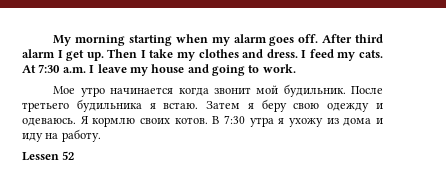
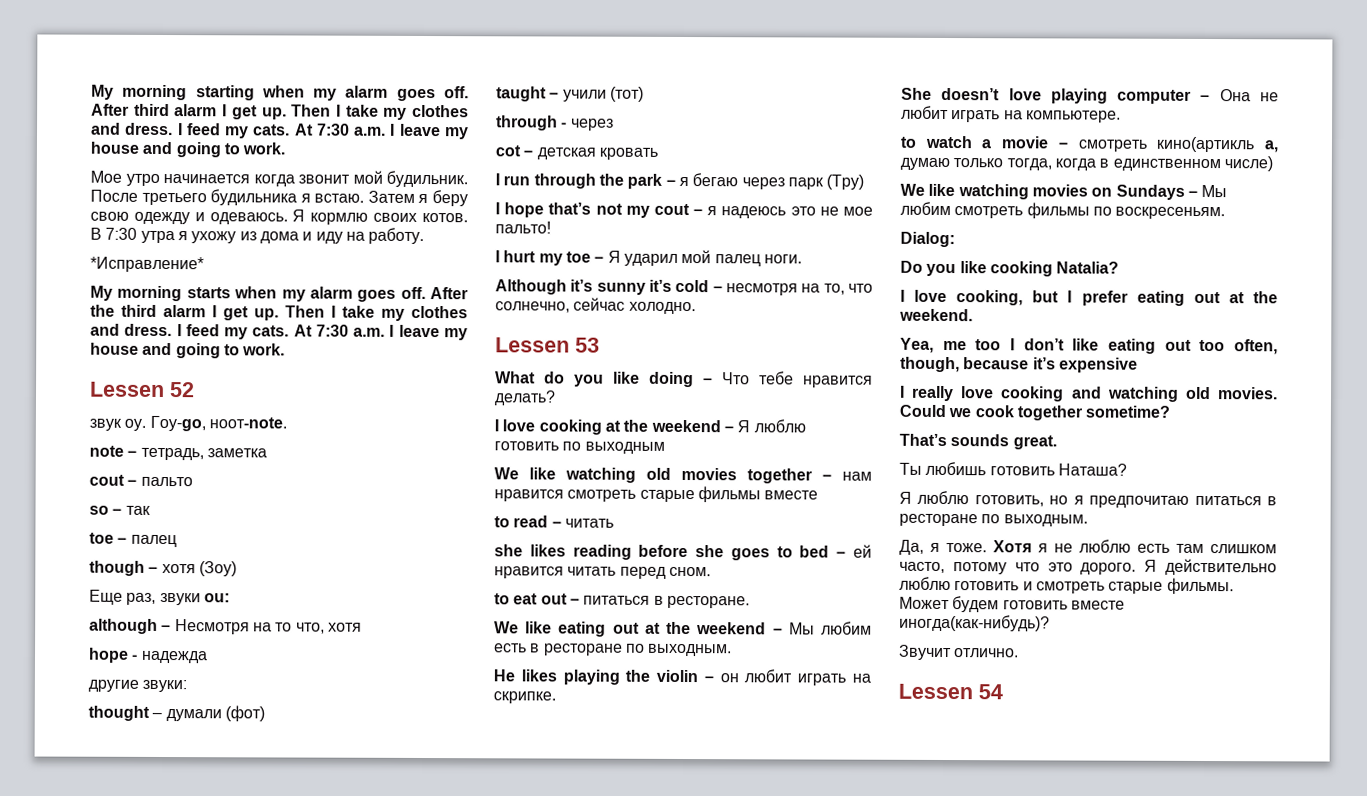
+ *Исправление*
+ My morning starts when my alarm goes off. After the third alarm I get up. Then I take my clothes and dress. I feed my cats. At 7:30 a.m. I leave my house and going to work.
  Lessen 52
+ звук оу. Гоу-go, ноот-note.
+ note – тетрадь, заметка
+ cout – пальто
+ so – так
+ toe – палец
+ though – хотя (Зоу)
+ Еще раз, звуки ou:
+ although – Несмотря на то что, хотя
+ hope - надежда
+ другие звуки:
+ thought – думали (фот)
+ taught – учили (тот)
+ through - через
+ cot – детская кровать
+ I run through the park – я бегаю через парк (Тру)
+ I hope that’s not my cout – я надеюсь это не мое пальто!
+ I hurt my toe – Я ударил мой палец ноги.
+ Although it’s sunny it’s cold – несмотря на то, что солнечно, сейчас холодно.
+ Lessen 53
+ What do you like doing – Что тебе нравится делать?
+ I love cooking at the weekend – Я люблю готовить по выходным
+ We like watching old movies together – нам нравится смотреть старые фильмы вместе
+ to read – читать
+ she likes reading before she goes to bed – ей нравится читать перед сном.
+ to eat out – питаться в ресторане.
+ We like eating out at the weekend – Мы любим есть в ресторане по выходным.
+ He likes playing the violin – он любит играть на скрипке.
+ She doesn’t love playing computer – Она не любит играть на компьютере.
+ to watch a movie – смотреть кино(артикль а, думаю только тогда, когда в единственном числе)
+ We like watching movies on Sundays – Мы любим смотреть фильмы по воскресеньям.
+ Dialog:
+ Do you like cooking Natalia?
+ I love cooking, but I prefer eating out at the weekend.
+ Yea, me too I don’t like eating out too often, though, because it’s expensive
+ I really love cooking and watching old movies. Could we cook together sometime?
+ That’s sounds great.
+ Ты любишь готовить Наташа?
+ Я люблю готовить, но я предпочитаю питаться в ресторане по выходным.
+ Да, я тоже. Хотя я не люблю есть там слишком часто, потому что это дорого. Я действительно люблю готовить и смотреть старые фильмы. Может будем готовить вместе иногда(как-нибудь)?
+ Звучит отлично.
+ Lessen 54

